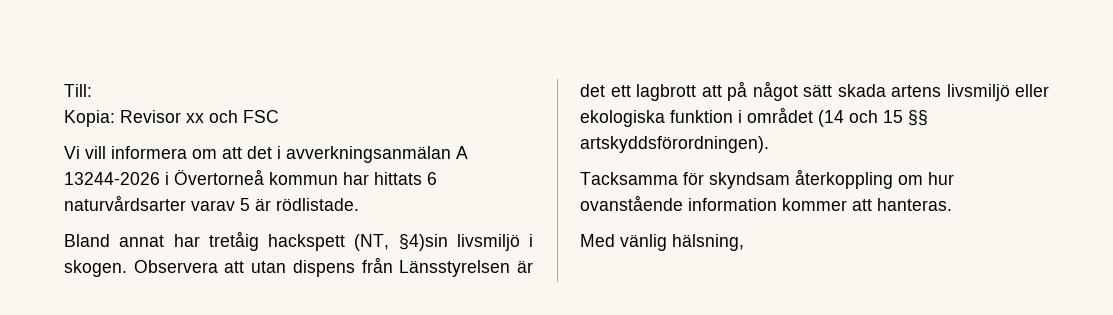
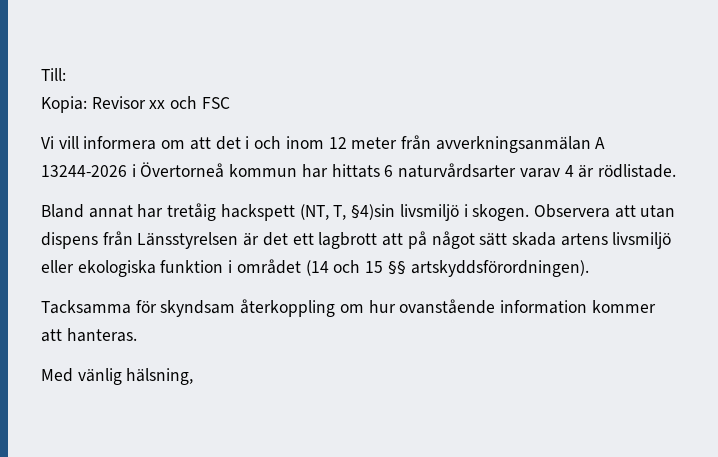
- Vi vill informera om att det i avverkningsanmälan A 13244-2026 i Övertorneå kommun har hittats 6 naturvårdsarter varav 5 är rödlistade.
+ Vi vill informera om att det i och inom 12 meter från avverkningsanmälan A 13244-2026 i Övertorneå kommun har hittats 6 naturvårdsarter varav 4 är rödlistade.
- Bland annat har tretåig hackspett (NT, §4)sin livsmiljö i skogen.
+ Bland annat har tretåig hackspett (NT, T, §4)sin livsmiljö i skogen.

